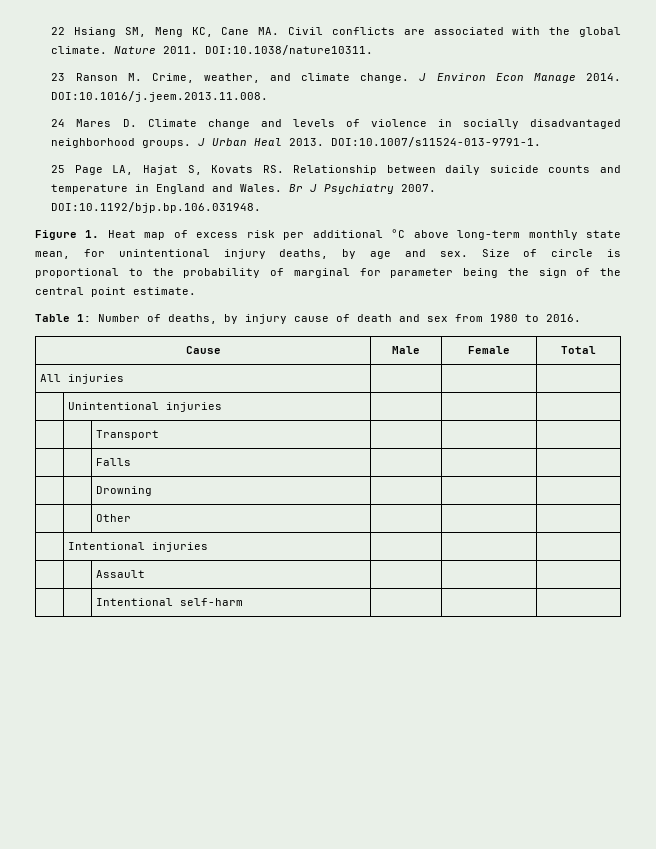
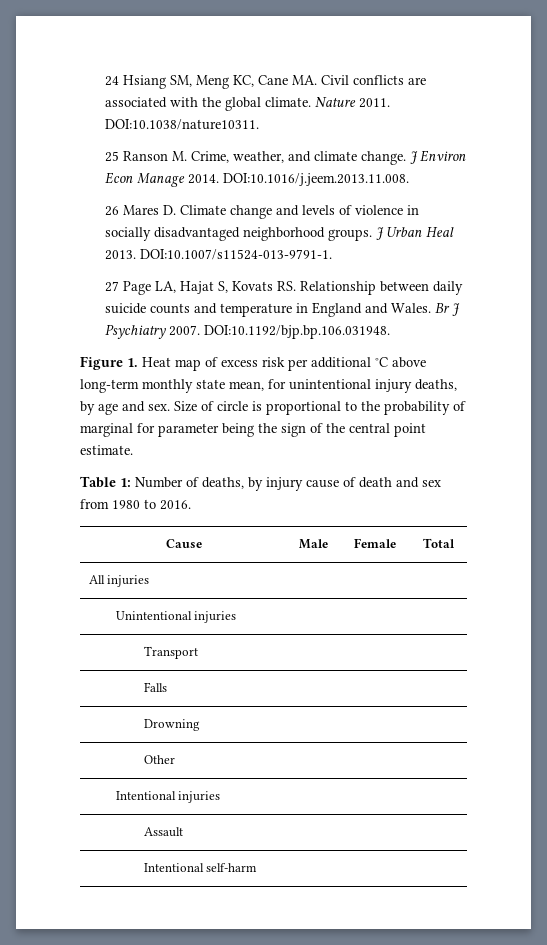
- 22 Hsiang SM, Meng KC, Cane MA. Civil conflicts are associated with the global climate.
+ 24 Hsiang SM, Meng KC, Cane MA. Civil conflicts are associated with the global climate.
- 23 Ranson M. Crime, weather, and climate change.
+ 25 Ranson M. Crime, weather, and climate change.
- 24 Mares D. Climate change and levels of violence in socially disadvantaged neighborhood groups.
+ 26 Mares D. Climate change and levels of violence in socially disadvantaged neighborhood groups.
- 25 Page LA, Hajat S, Kovats RS. Relationship between daily suicide counts and temperature in England and Wales.
+ 27 Page LA, Hajat S, Kovats RS. Relationship between daily suicide counts and temperature in England and Wales.

